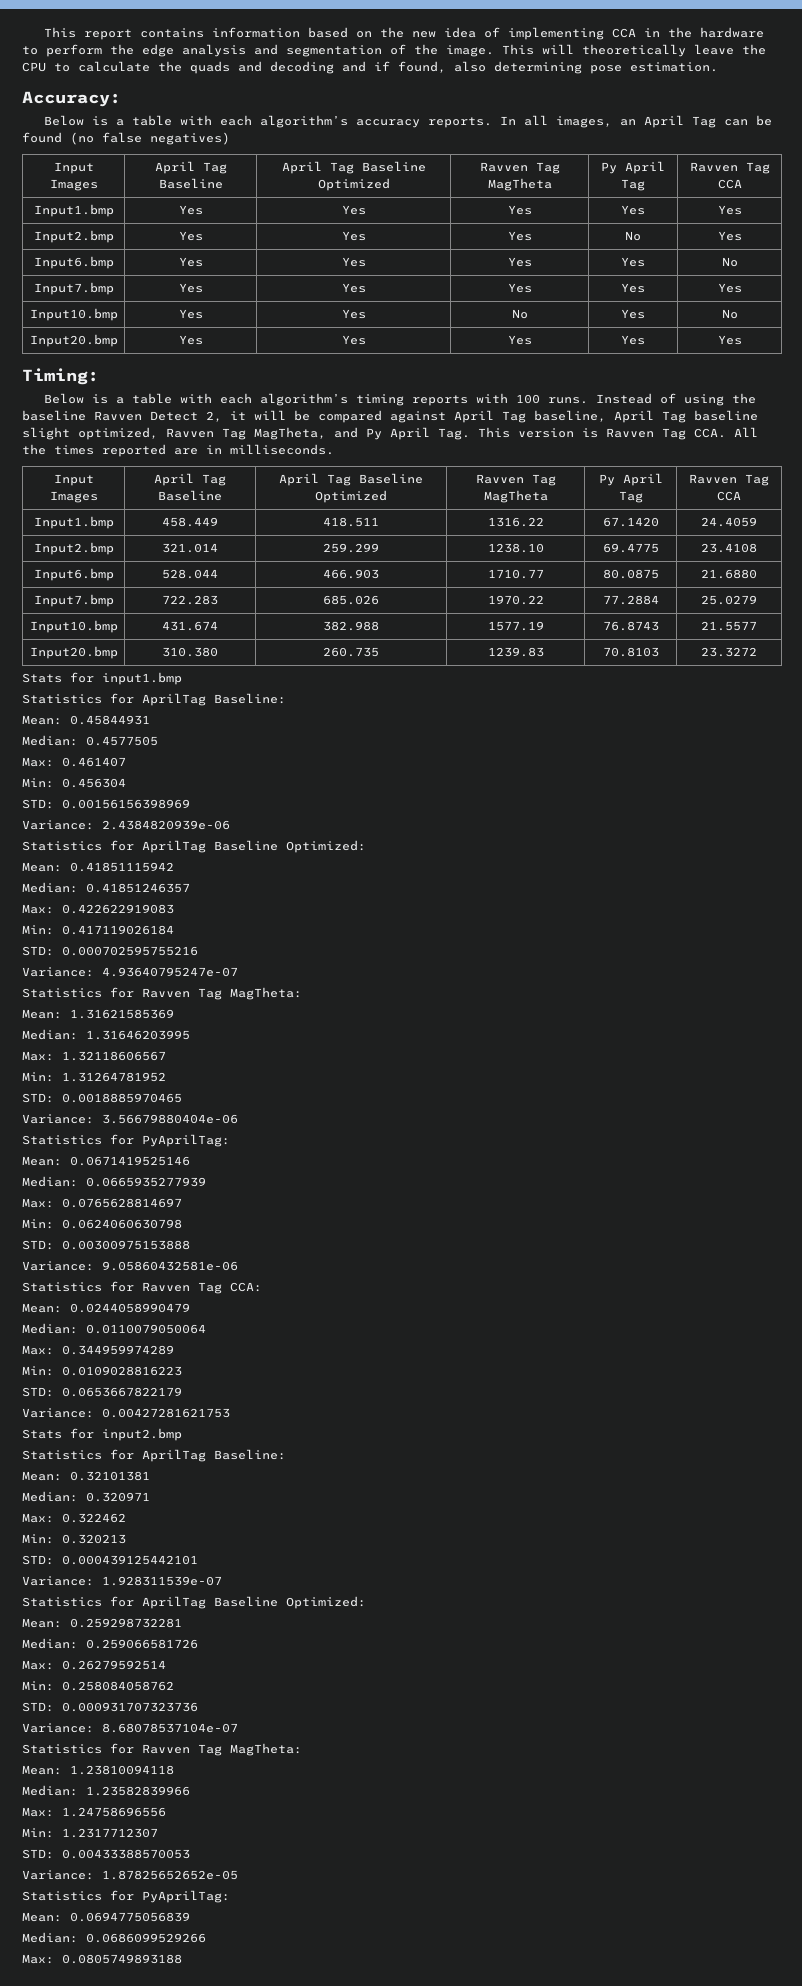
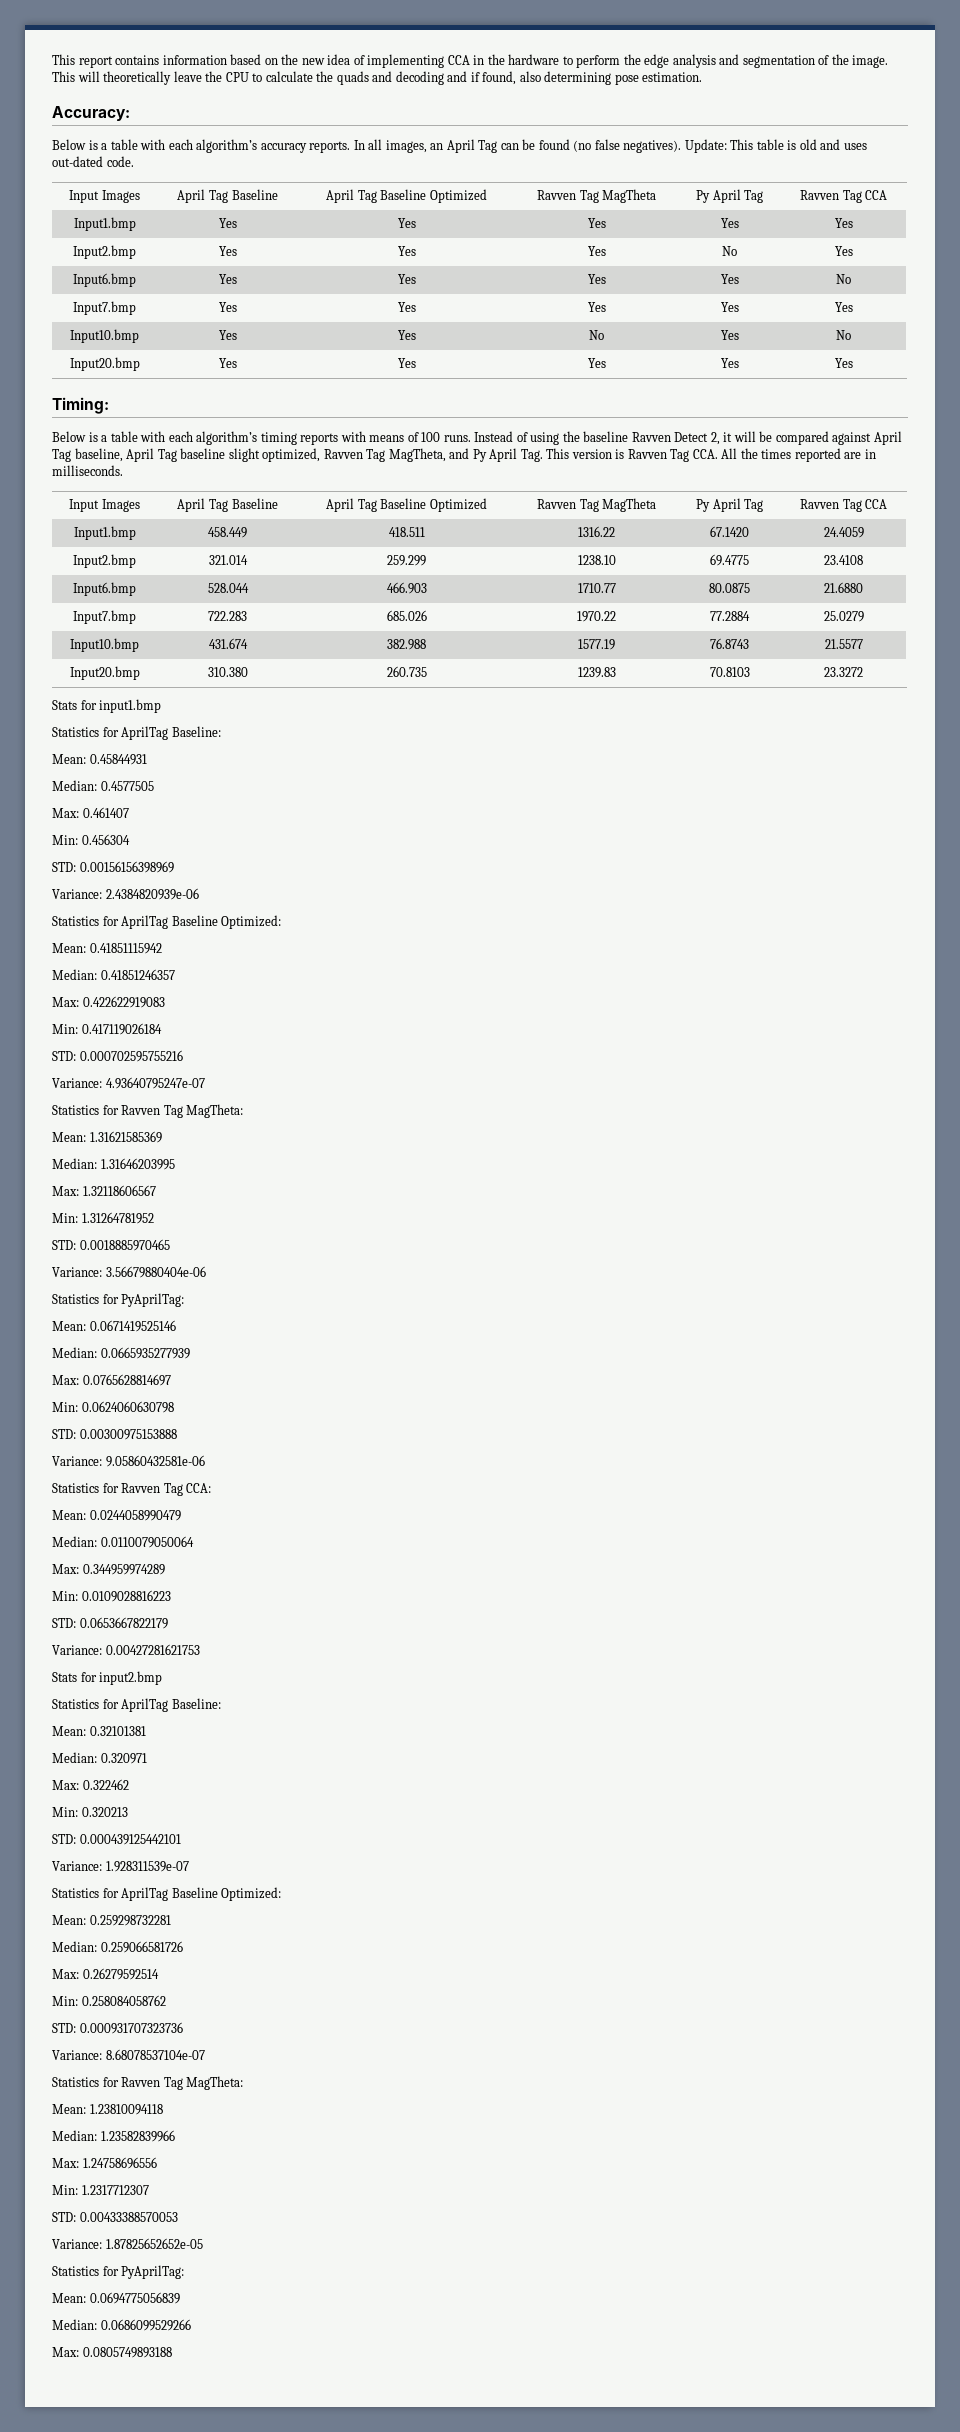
- In all images, an April Tag can be found (no false negatives)
+ In all images, an April Tag can be found (no false negatives). Update: This table is old and uses out-dated code.
- Below is a table with each algorithm’s timing reports with 100 runs.
+ Below is a table with each algorithm’s timing reports with means of 100 runs.

